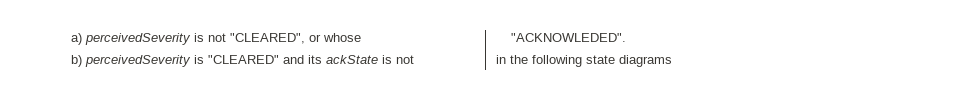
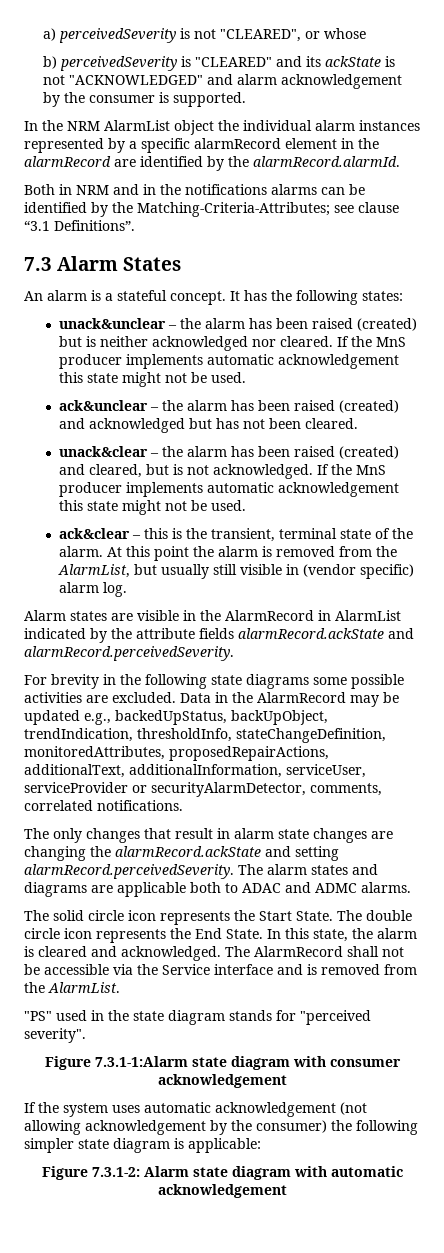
- b) perceivedSeverity is "CLEARED" and its ackState is not "ACKNOWLEDED".
- in the following state diagrams
+ b) perceivedSeverity is "CLEARED" and its ackState is not "ACKNOWLEDGED" and alarm acknowledgement by the consumer is supported.
+ In the NRM AlarmList object the individual alarm instances represented by a specific alarmRecord element in the alarmRecord are identified by the alarmRecord.alarmId.
+ Both in NRM and in the notifications alarms can be identified by the Matching-Criteria-Attributes; see clause “3.1 Definitions”.
+ 7.3 Alarm States
+ An alarm is a stateful concept. It has the following states:
+ unack&unclear – the alarm has been raised (created) but is neither acknowledged nor cleared. If the MnS producer implements automatic acknowledgement this state might not be used.
+ ack&unclear – the alarm has been raised (created) and acknowledged but has not been cleared.
+ unack&clear – the alarm has been raised (created) and cleared, but is not acknowledged. If the MnS producer implements automatic acknowledgement this state might not be used.
+ ack&clear – this is the transient, terminal state of the alarm. At this point the alarm is removed from the AlarmList, but usually still visible in (vendor specific) alarm log.
+ Alarm states are visible in the AlarmRecord in AlarmList indicated by the attribute fields alarmRecord.ackState and alarmRecord.perceivedSeverity.
+ For brevity in the following state diagrams some possible activities are excluded. Data in the AlarmRecord may be updated e.g., backedUpStatus, backUpObject, trendIndication, thresholdInfo, stateChangeDefinition, monitoredAttributes, proposedRepairActions, additionalText, additionalInformation, serviceUser, serviceProvider or securityAlarmDetector, comments, correlated notifications.
+ The only changes that result in alarm state changes are changing the alarmRecord.ackState and setting alarmRecord.perceivedSeverity. The alarm states and diagrams are applicable both to ADAC and ADMC alarms.
+ The solid circle icon represents the Start State. The double circle icon represents the End State. In this state, the alarm is cleared and acknowledged. The AlarmRecord shall not be accessible via the Service interface and is removed from the AlarmList.
+ "PS" used in the state diagram stands for "perceived severity".
+ Figure 7.3.1-1:Alarm state diagram with consumer acknowledgement
+ If the system uses automatic acknowledgement (not allowing acknowledgement by the consumer) the following simpler state diagram is applicable:
+ Figure 7.3.1-2: Alarm state diagram with automatic acknowledgement

